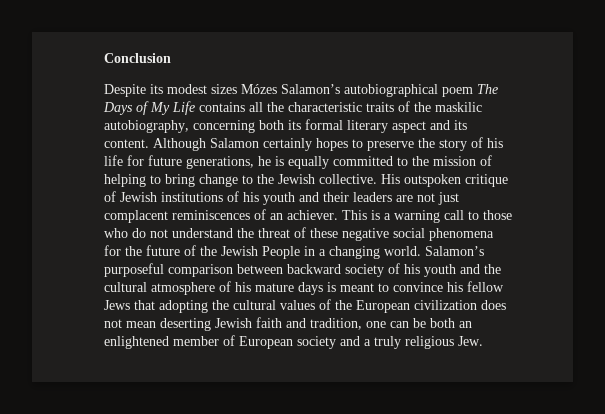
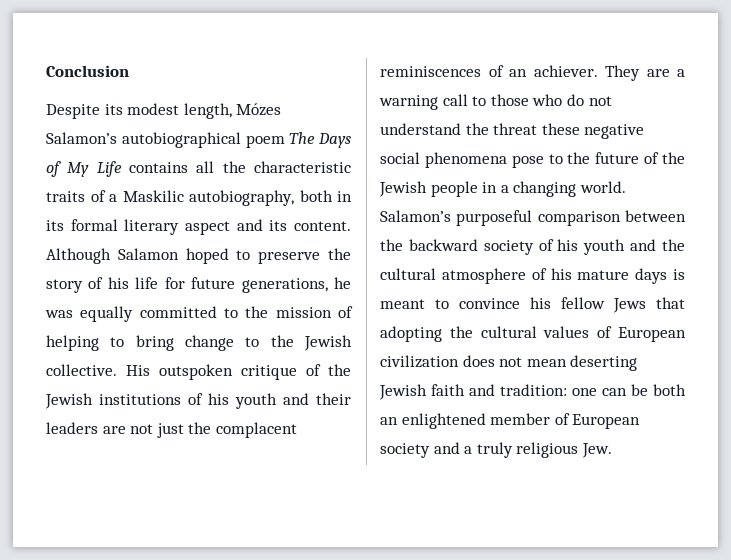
- Despite its modest sizes Mózes Salamon’s autobiographical poem The Days of My Life contains all the characteristic traits of the maskilic autobiography, concerning both its formal literary aspect and its content.
+ Despite its modest length, Mózes Salamon’s autobiographical poem The Days of My Life contains all the characteristic traits of a Maskilic autobiography, both in its formal literary aspect and its content.
- Although Salamon certainly hopes to preserve the story of his life for future generations, he is equally committed to the mission of helping to bring change to the Jewish collective.
+ Although Salamon hoped to preserve the story of his life for future generations, he was equally committed to the mission of helping to bring change to the Jewish collective.
- His outspoken critique of Jewish institutions of his youth and their leaders are not just complacent reminiscences of an achiever.
+ His outspoken critique of the Jewish institutions of his youth and their leaders are not just the complacent reminiscences of an achiever.
- This is a warning call to those who do not understand the threat of these negative social phenomena for the future of the Jewish People in a changing world.
+ They are a warning call to those who do not understand the threat these negative social phenomena pose to the future of the Jewish people in a changing world.
- Salamon’s purposeful comparison between backward society of his youth and the cultural atmosphere of his mature days is meant to convince his fellow Jews that adopting the cultural values of the European civilization does not mean deserting Jewish faith and tradition, one can be both an enlightened member of European society and a truly religious Jew.
+ Salamon’s purposeful comparison between the backward society of his youth and the cultural atmosphere of his mature days is meant to convince his fellow Jews that adopting the cultural values of European civilization does not mean deserting Jewish faith and tradition: one can be both an enlightened member of European society and a truly religious Jew.

